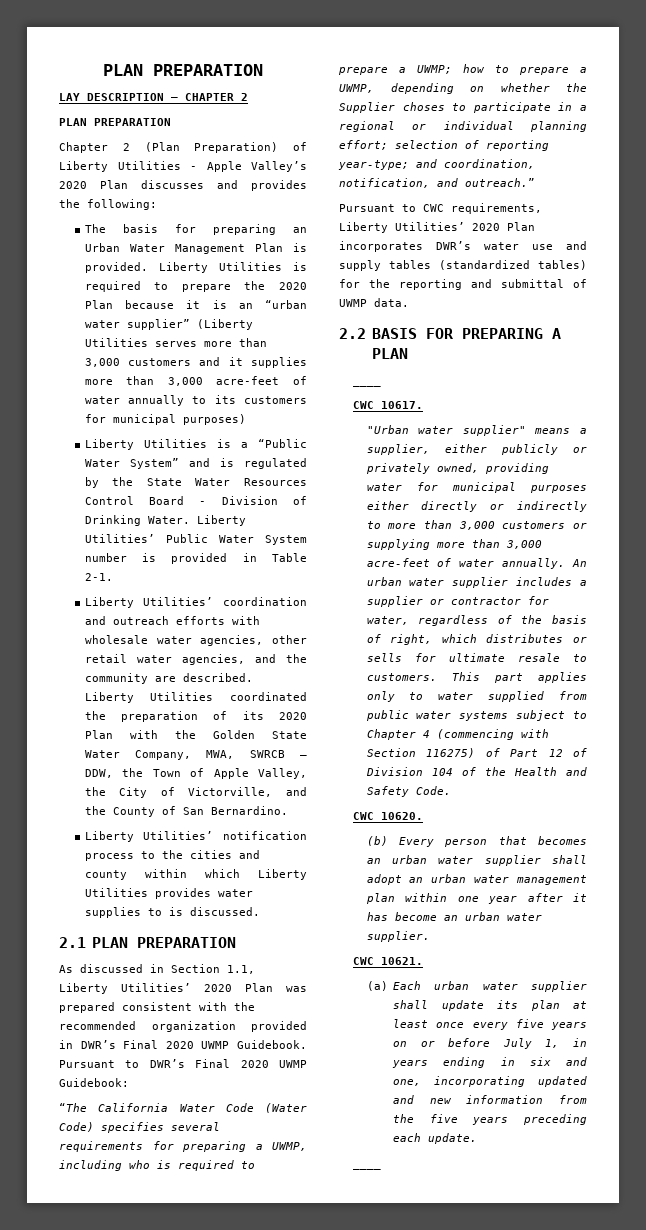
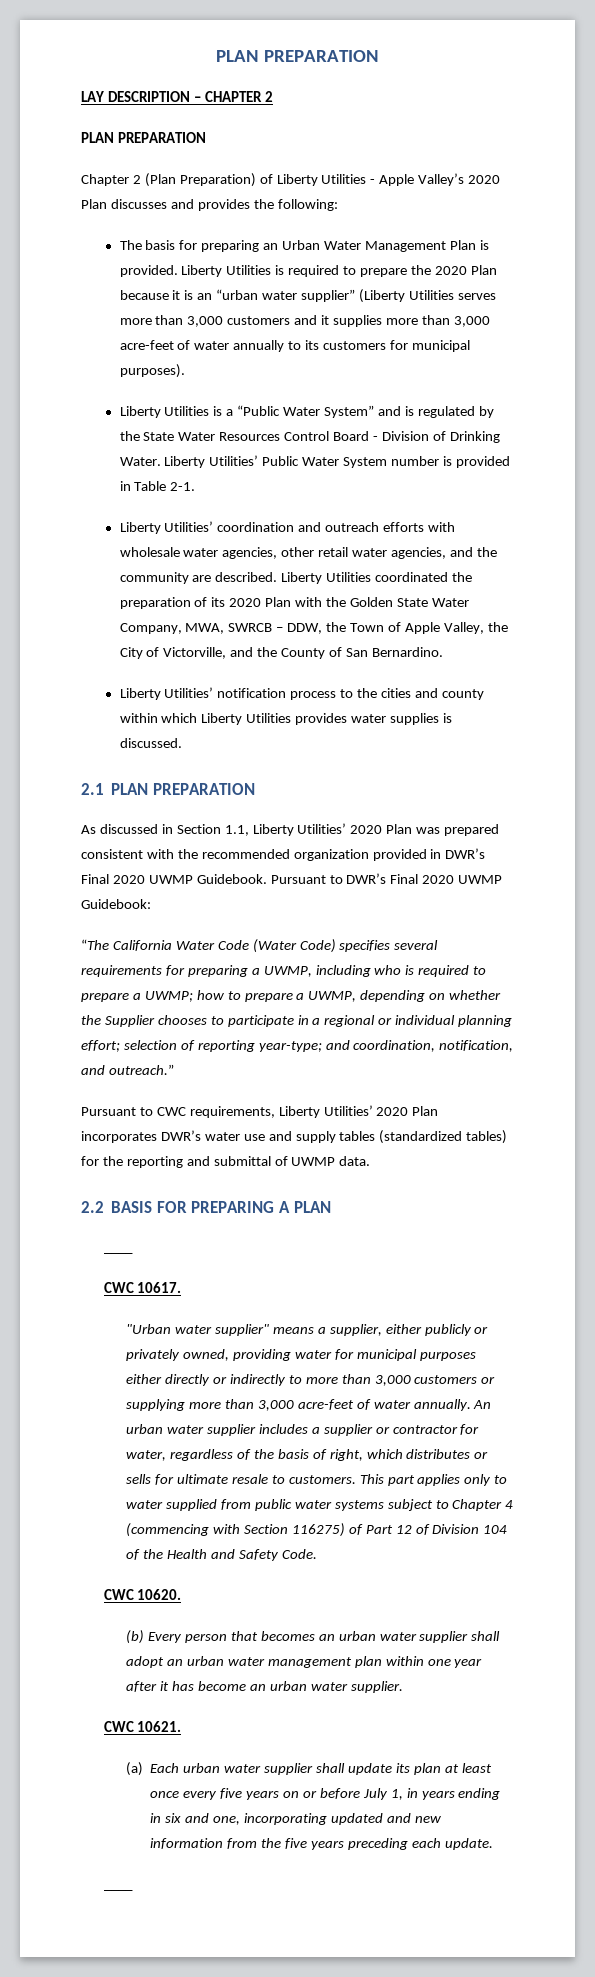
- Liberty Utilities is required to prepare the 2020 Plan because it is an “urban water supplier” (Liberty Utilities serves more than 3,000 customers and it supplies more than 3,000 acre-feet of water annually to its customers for municipal purposes)
+ Liberty Utilities is required to prepare the 2020 Plan because it is an “urban water supplier” (Liberty Utilities serves more than 3,000 customers and it supplies more than 3,000 acre-feet of water annually to its customers for municipal purposes).
- Liberty Utilities’ notification process to the cities and county within which Liberty Utilities provides water supplies to is discussed.
+ Liberty Utilities’ notification process to the cities and county within which Liberty Utilities provides water supplies is discussed.
- “The California Water Code (Water Code) specifies several requirements for preparing a UWMP, including who is required to prepare a UWMP; how to prepare a UWMP, depending on whether the Supplier choses to participate in a regional or individual planning effort; selection of reporting year-type; and coordination, notification, and outreach.”
+ “The California Water Code (Water Code) specifies several requirements for preparing a UWMP, including who is required to prepare a UWMP; how to prepare a UWMP, depending on whether the Supplier chooses to participate in a regional or individual planning effort; selection of reporting year-type; and coordination, notification, and outreach.”

